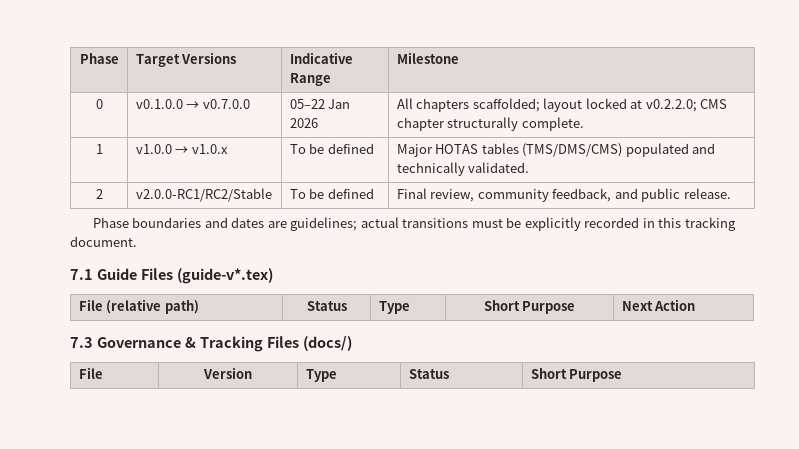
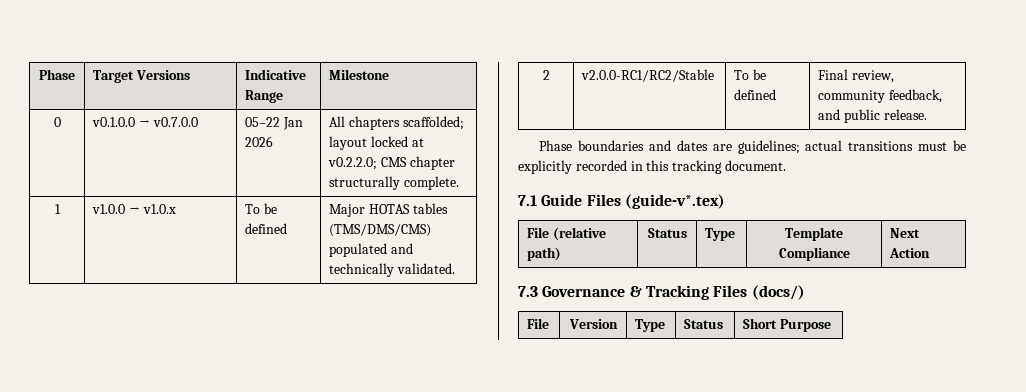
- File (relative path) | Status | Type | Short Purpose | Next Action
+ File (relative path) | Status | Type | Template Compliance | Next Action

